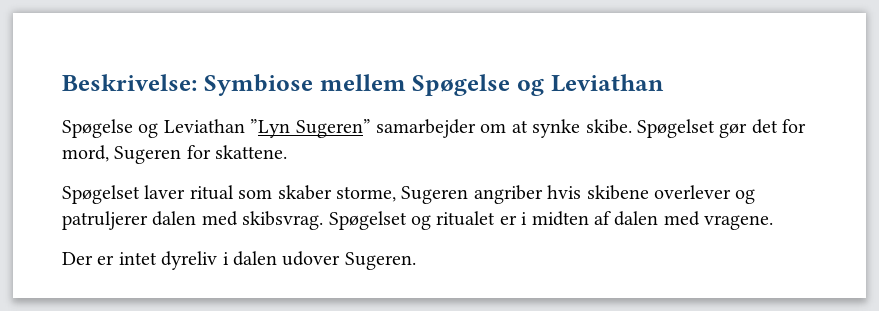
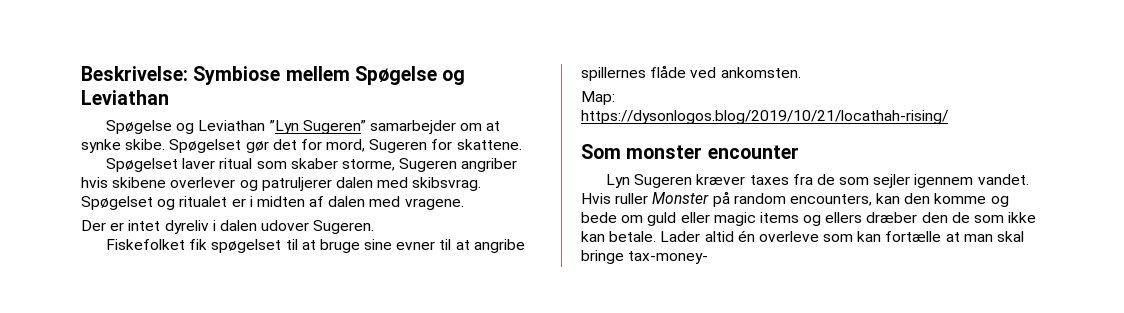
+ Fiskefolket fik spøgelset til at bruge sine evner til at angribe spillernes flåde ved ankomsten.
+ Map:
+ https://dysonlogos.blog/2019/10/21/locathah-rising/
+ Som monster encounter
+ Lyn Sugeren kræver taxes fra de som sejler igennem vandet. Hvis ruller Monster på random encounters, kan den komme og bede om guld eller magic items og ellers dræber den de som ikke kan betale. Lader altid én overleve som kan fortælle at man skal bringe tax-money-

